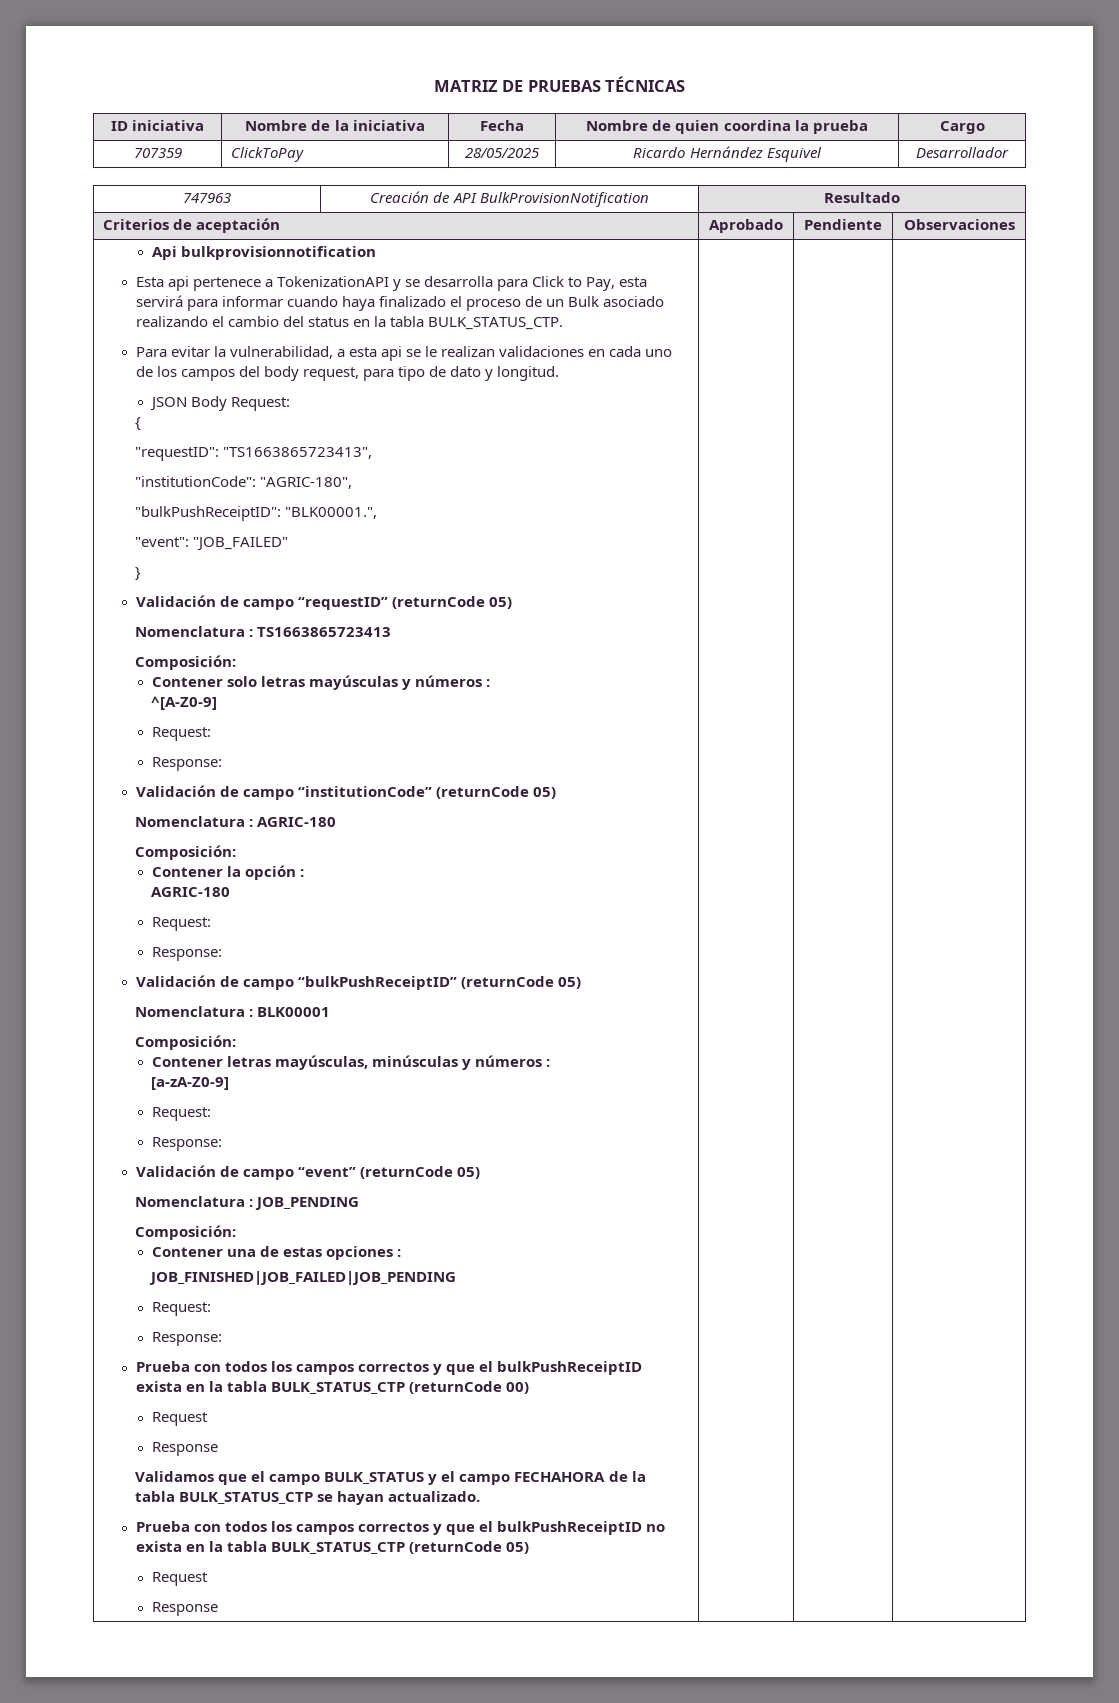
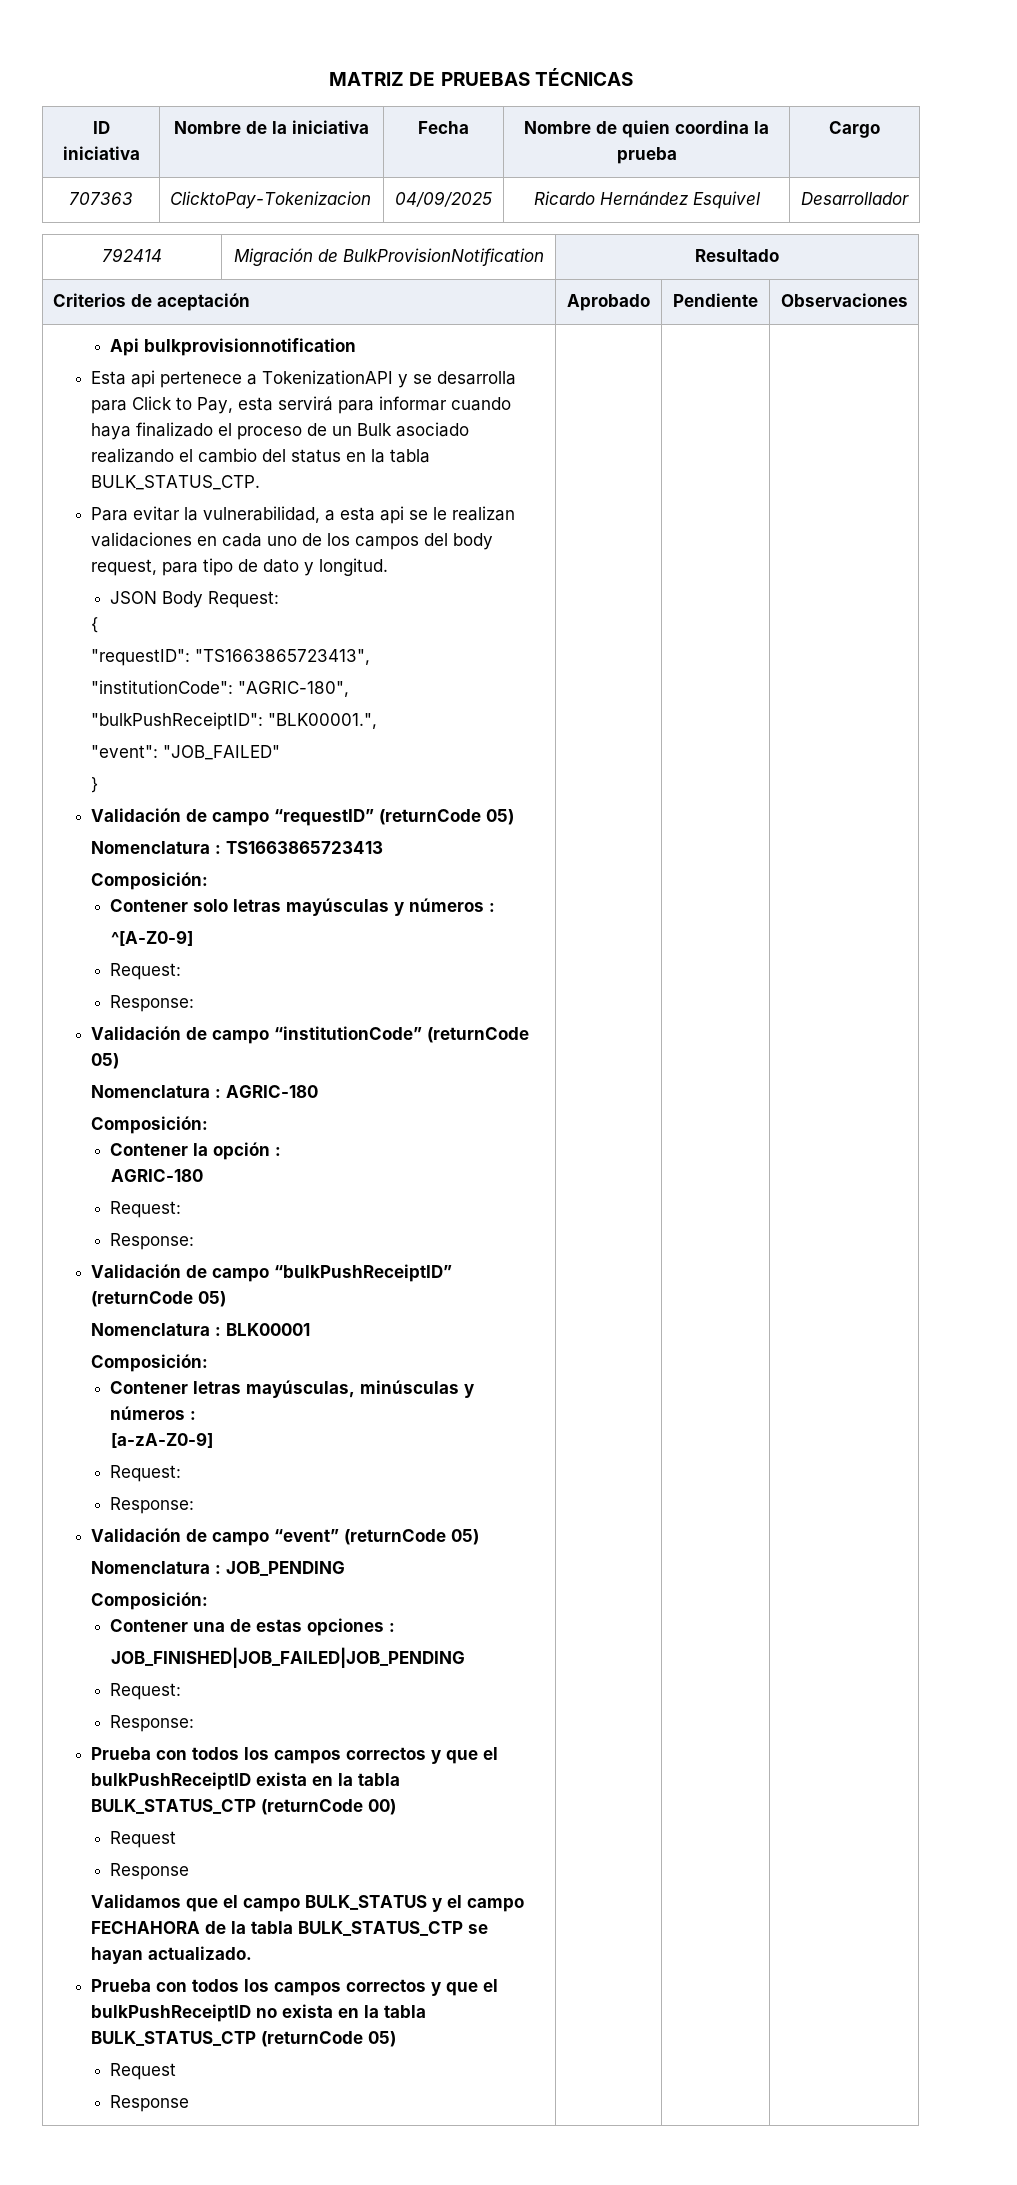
- 707359 | ClickToPay | 28/05/2025 | Ricardo Hernández Esquivel | Desarrollador
+ 707363 | ClicktoPay-Tokenizacion | 04/09/2025 | Ricardo Hernández Esquivel | Desarrollador
- 747963 | Creación de API BulkProvisionNotification | Resultado
+ 792414 | Migración de BulkProvisionNotification | Resultado

